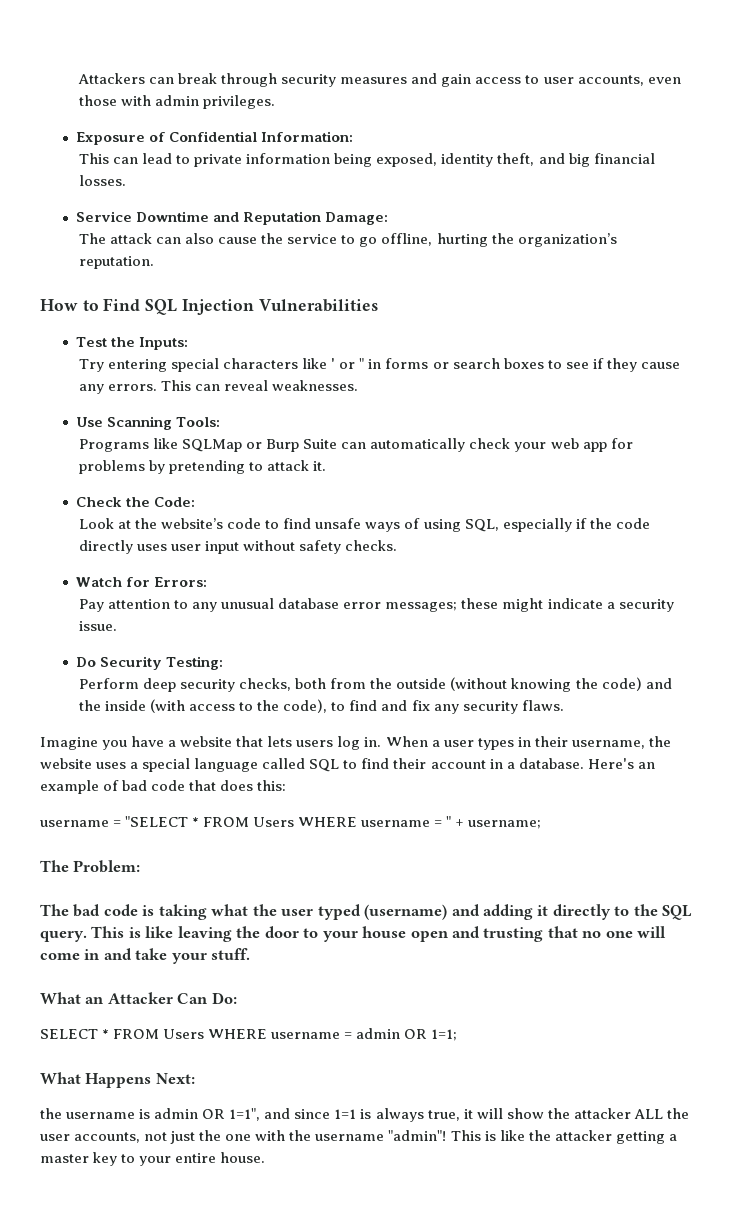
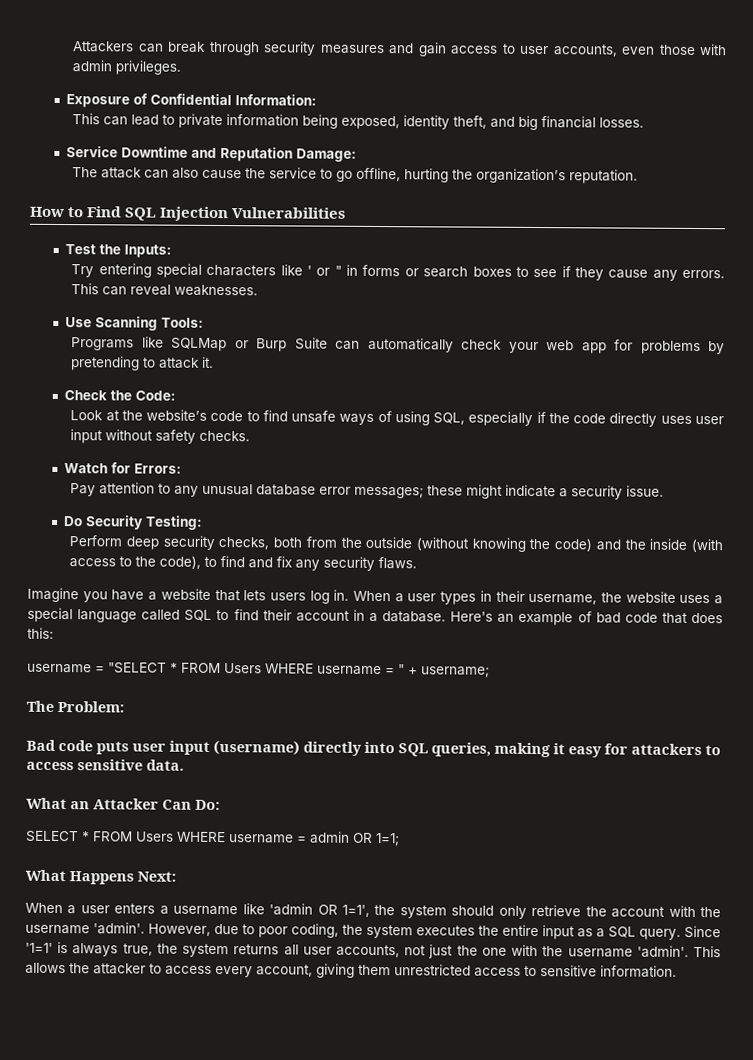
- The bad code is taking what the user typed (username) and adding it directly to the SQL query. This is like leaving the door to your house open and trusting that no one will come in and take your stuff.
+ Bad code puts user input (username) directly into SQL queries, making it easy for attackers to access sensitive data.
- the username is admin OR 1=1", and since 1=1 is always true, it will show the attacker ALL the user accounts, not just the one with the username "admin"! This is like the attacker getting a master key to your entire house.
+ When a user enters a username like 'admin OR 1=1', the system should only retrieve the account with the username 'admin'. However, due to poor coding, the system executes the entire input as a SQL query. Since '1=1' is always true, the system returns all user accounts, not just the one with the username 'admin'. This allows the attacker to access every account, giving them unrestricted access to sensitive information.

